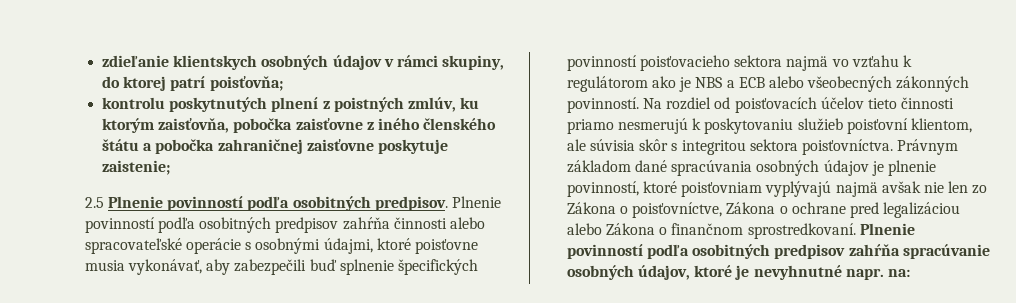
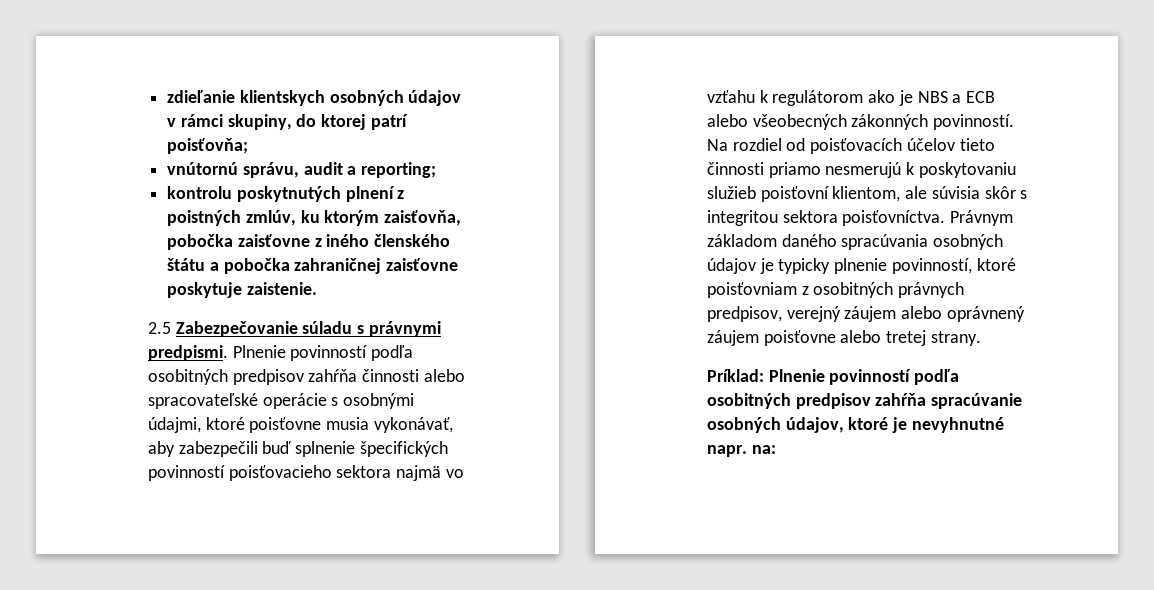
+ vnútornú správu, audit a reporting;
- kontrolu poskytnutých plnení z poistných zmlúv, ku ktorým zaisťovňa, pobočka zaisťovne z iného členského štátu a pobočka zahraničnej zaisťovne poskytuje zaistenie;
+ kontrolu poskytnutých plnení z poistných zmlúv, ku ktorým zaisťovňa, pobočka zaisťovne z iného členského štátu a pobočka zahraničnej zaisťovne poskytuje zaistenie.
- 2.5 Plnenie povinností podľa osobitných predpisov.
+ 2.5 Zabezpečovanie súladu s právnymi predpismi.
- Právnym základom dané spracúvania osobných údajov je plnenie povinností, ktoré poisťovniam vyplývajú najmä avšak nie len zo Zákona o poisťovníctve, Zákona o ochrane pred legalizáciou alebo Zákona o finančnom sprostredkovaní. Plnenie povinností podľa osobitných predpisov zahŕňa spracúvanie osobných údajov, ktoré je nevyhnutné napr. na:
+ Právnym základom daného spracúvania osobných údajov je typicky plnenie povinností, ktoré poisťovniam z osobitných právnych predpisov, verejný záujem alebo oprávnený záujem poisťovne alebo tretej strany.
+ Príklad: Plnenie povinností podľa osobitných predpisov zahŕňa spracúvanie osobných údajov, ktoré je nevyhnutné napr. na:

